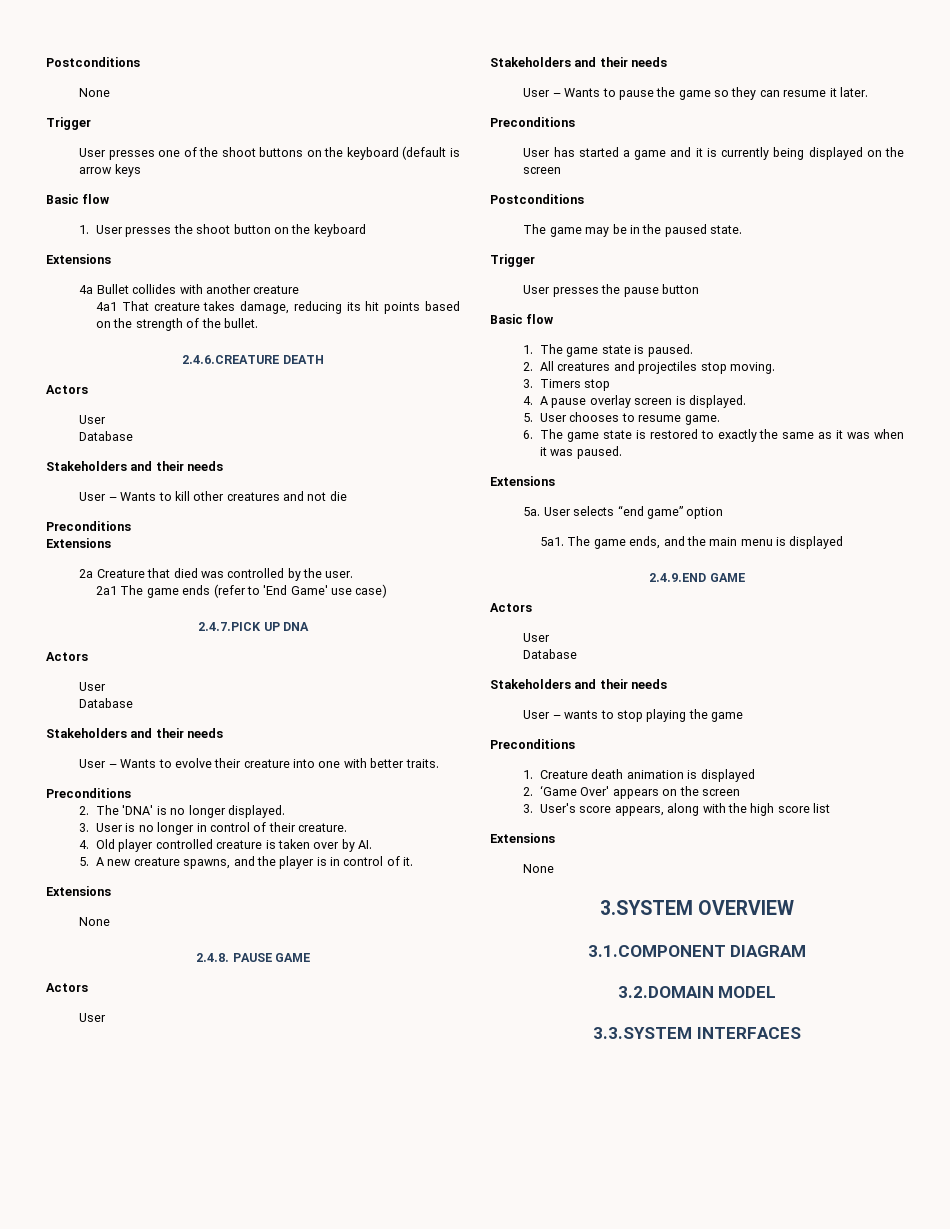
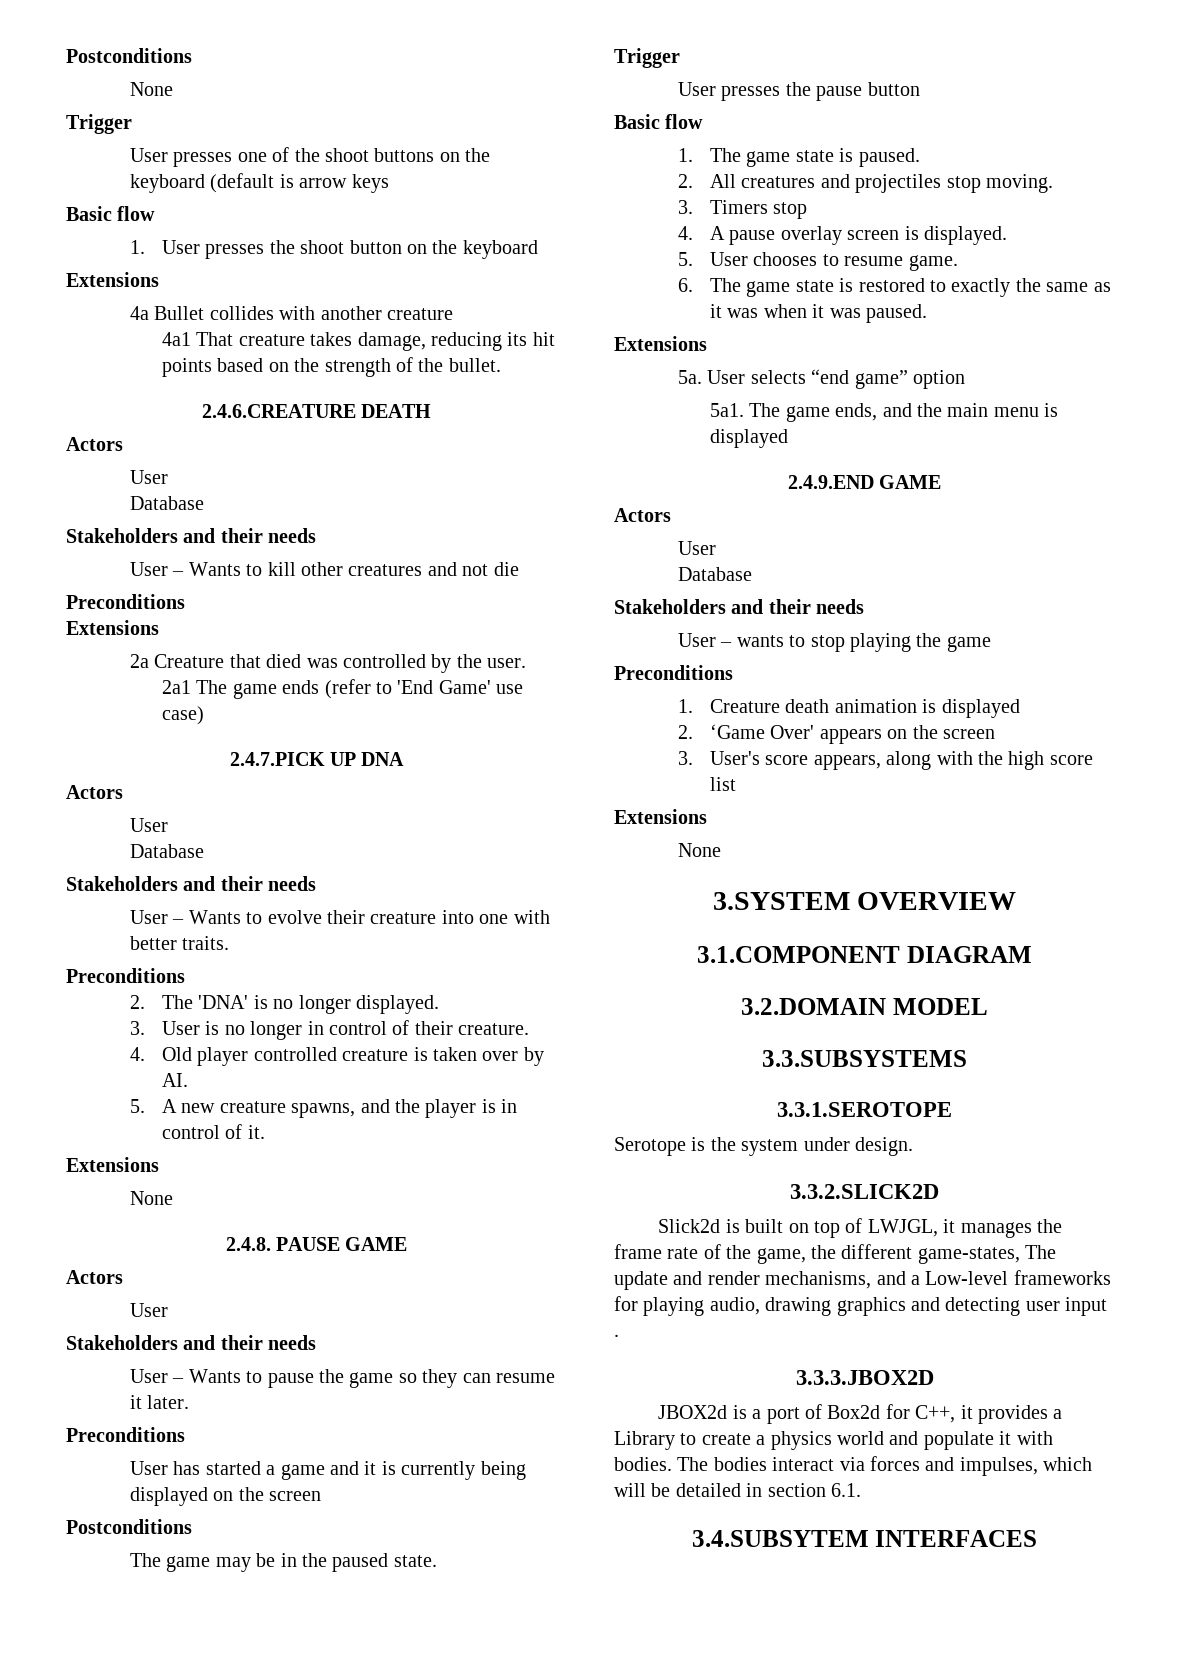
- 3.3.SYSTEM INTERFACES
+ 3.3.SUBSYSTEMS
+ 3.3.1.SEROTOPE
+ Serotope is the system under design.
+ 3.3.2.SLICK2D
+ Slick2d is built on top of LWJGL, it manages the frame rate of the game, the different game-states, The update and render mechanisms, and a Low-level frameworks for playing audio, drawing graphics and detecting user input .
+ 3.3.3.JBOX2D
+ JBOX2d is a port of Box2d for C++, it provides a Library to create a physics world and populate it with bodies. The bodies interact via forces and impulses, which will be detailed in section 6.1.
+ 3.4.SUBSYTEM INTERFACES

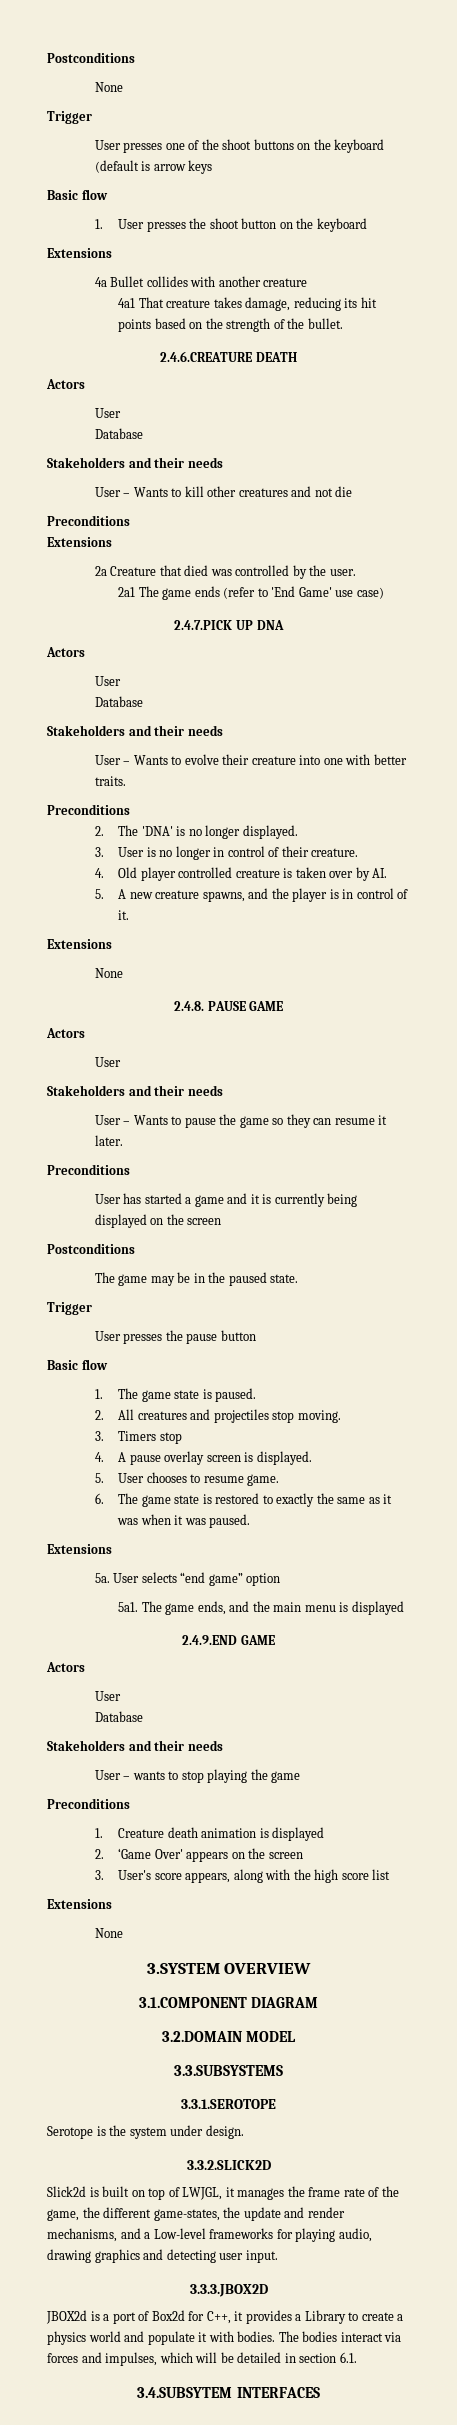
- Slick2d is built on top of LWJGL, it manages the frame rate of the game, the different game-states, The update and render mechanisms, and a Low-level frameworks for playing audio, drawing graphics and detecting user input .
+ Slick2d is built on top of LWJGL, it manages the frame rate of the game, the different game-states, the update and render mechanisms, and a Low-level frameworks for playing audio, drawing graphics and detecting user input.

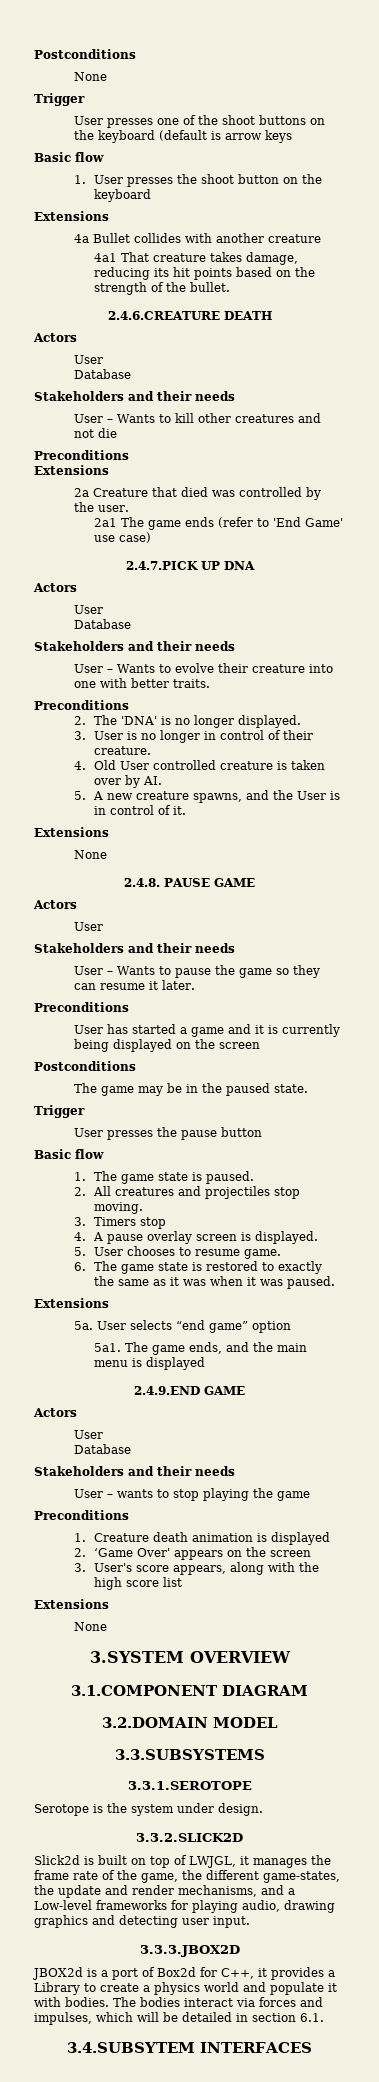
- 4. Old player controlled creature is taken over by AI.
+ 4. Old User controlled creature is taken over by AI.
- 5. A new creature spawns, and the player is in control of it.
+ 5. A new creature spawns, and the User is in control of it.

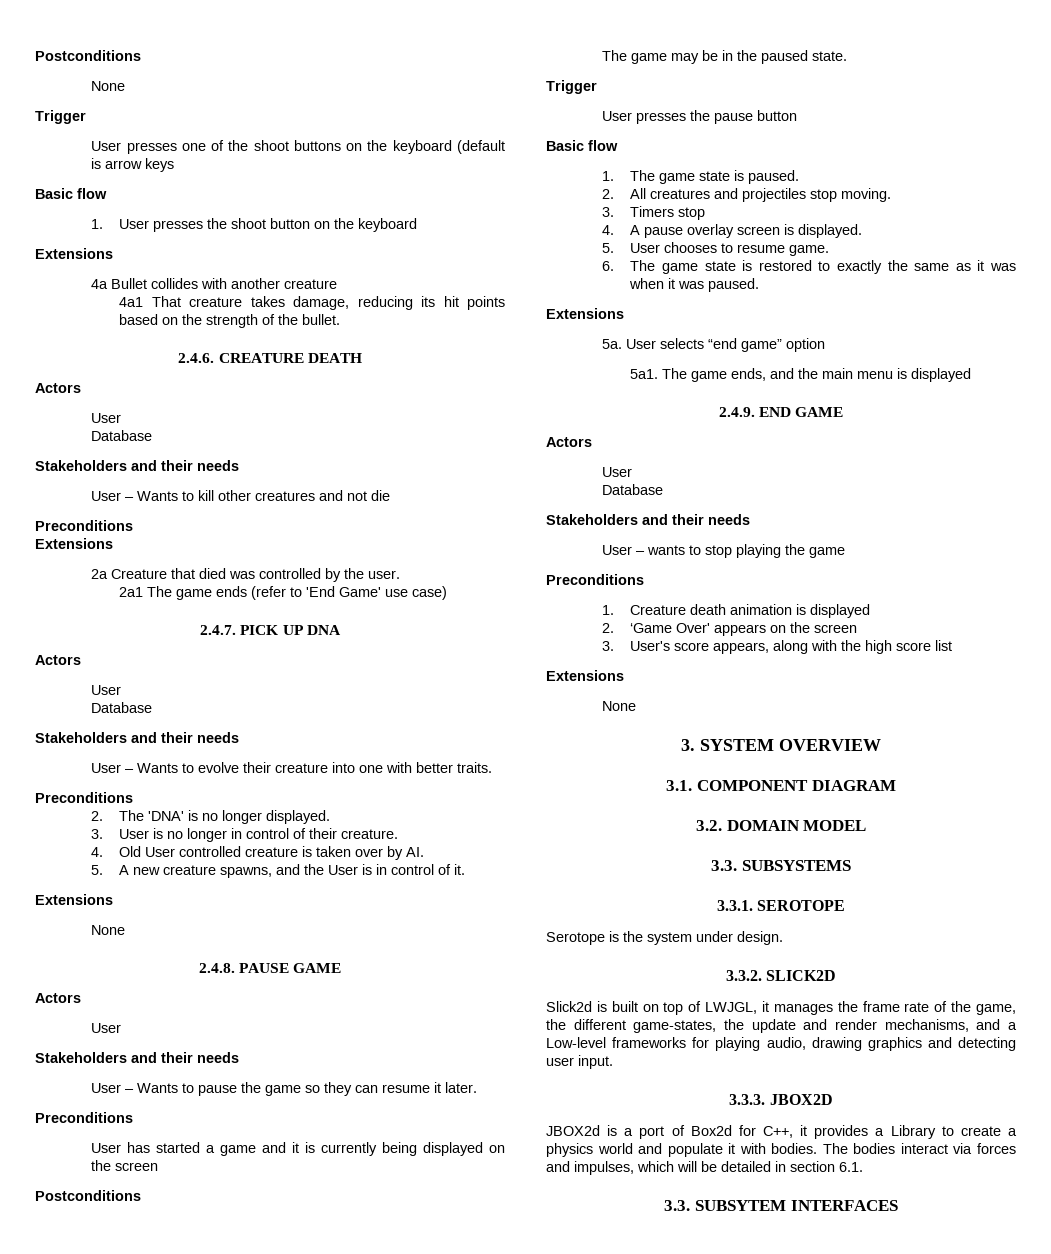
- 2.4.6.CREATURE DEATH
+ 2.4.6. CREATURE DEATH
- 2.4.7.PICK UP DNA
+ 2.4.7. PICK UP DNA
- 2.4.9.END GAME
+ 2.4.9. END GAME
- 3.SYSTEM OVERVIEW
+ 3. SYSTEM OVERVIEW
- 3.1.COMPONENT DIAGRAM
+ 3.1. COMPONENT DIAGRAM
- 3.2.DOMAIN MODEL
+ 3.2. DOMAIN MODEL
- 3.3.SUBSYSTEMS
- 3.3.1.SEROTOPE
+ 3.3. SUBSYSTEMS
+ 3.3.1. SEROTOPE
- 3.3.2.SLICK2D
+ 3.3.2. SLICK2D
- 3.3.3.JBOX2D
+ 3.3.3. JBOX2D
- 3.4.SUBSYTEM INTERFACES
+ 3.3. SUBSYTEM INTERFACES

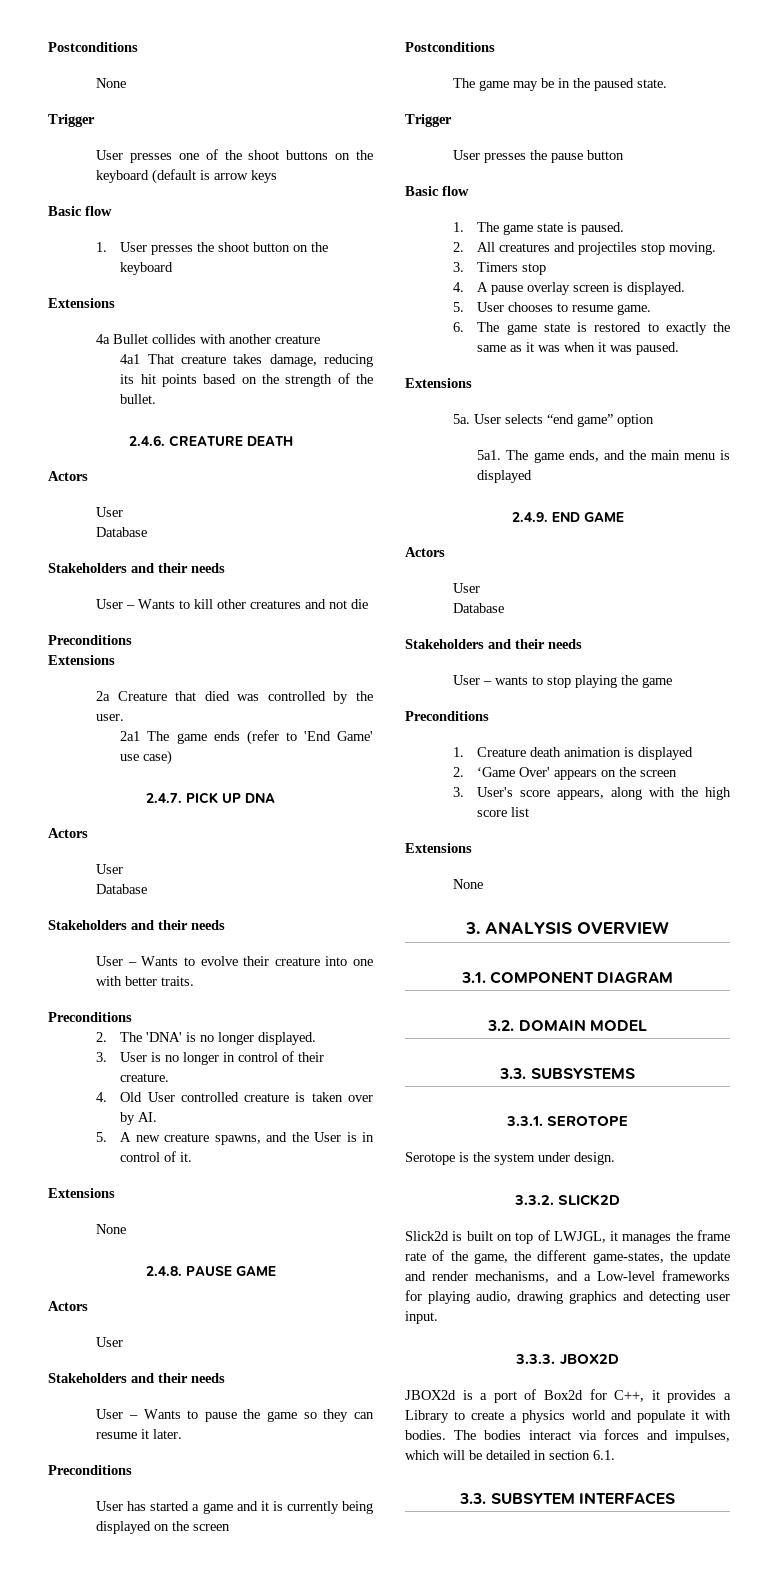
- 3. SYSTEM OVERVIEW
+ 3. ANALYSIS OVERVIEW

